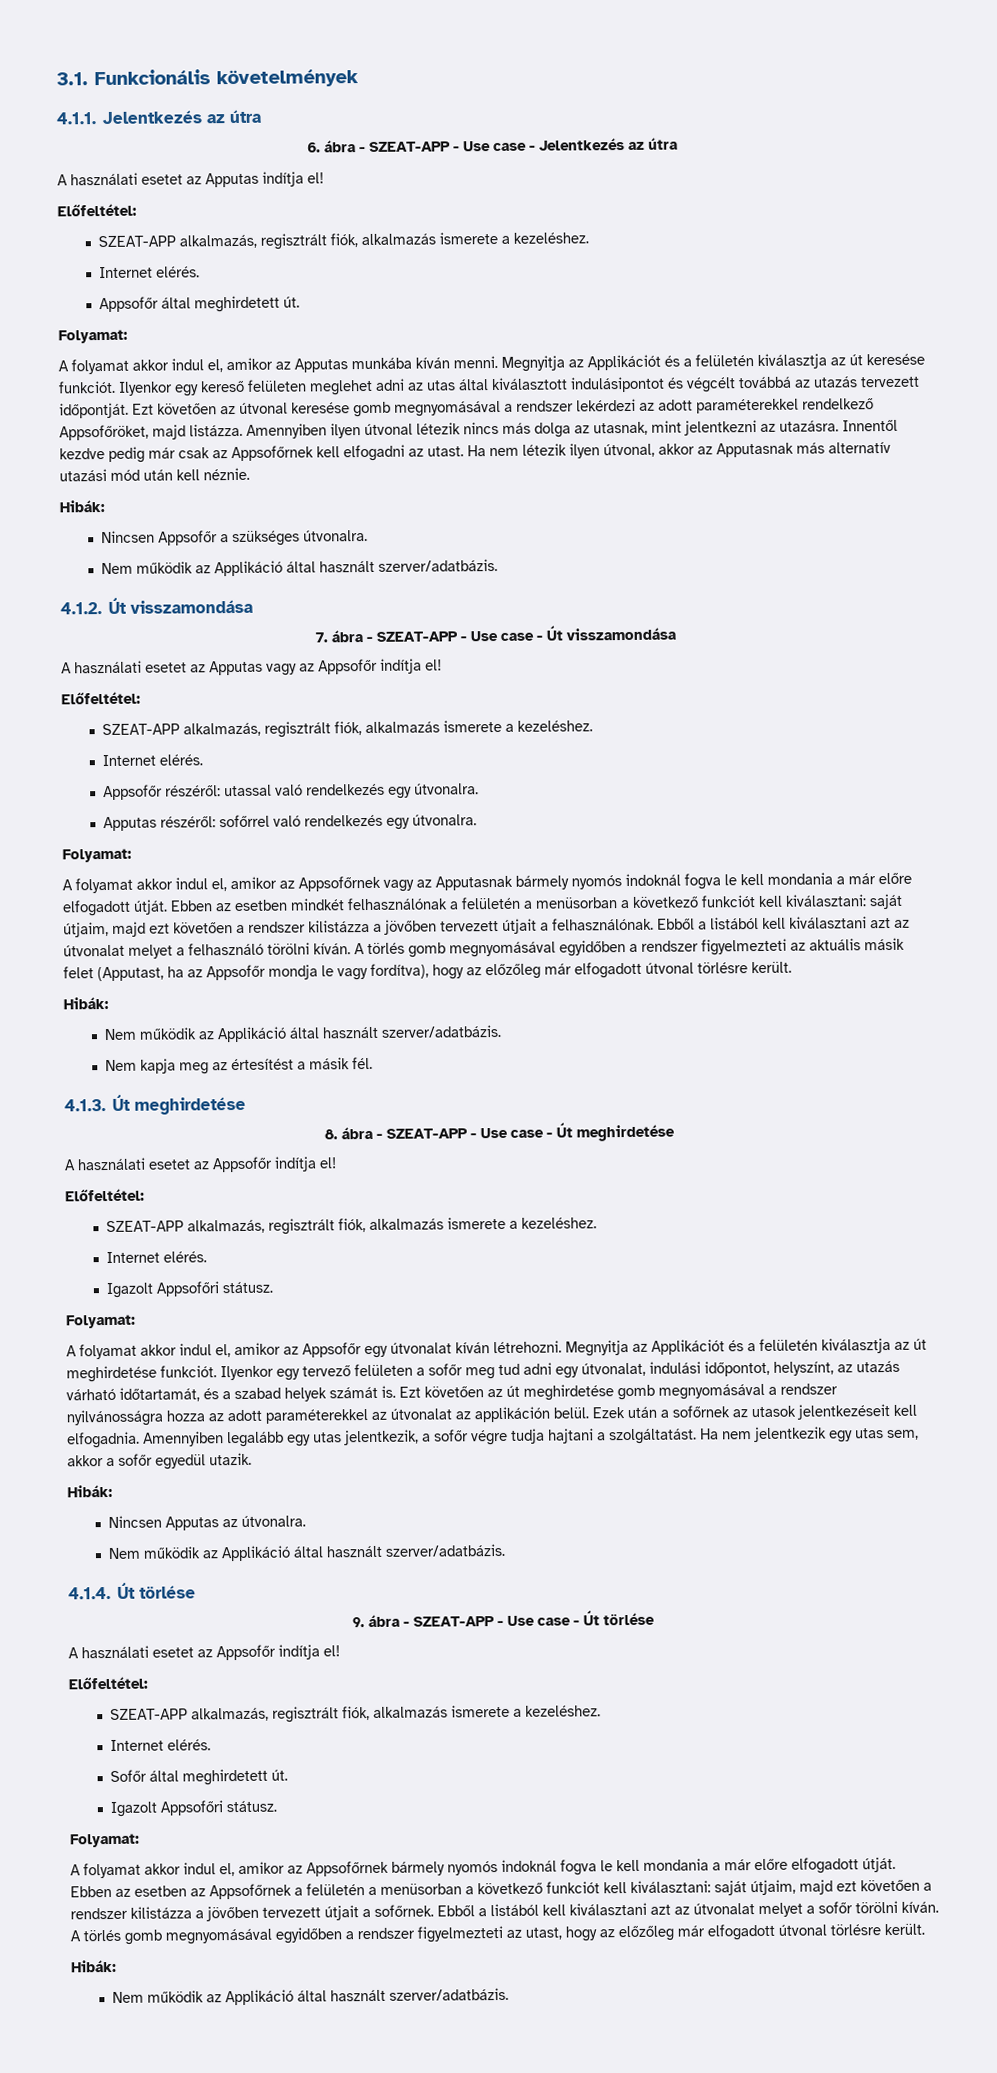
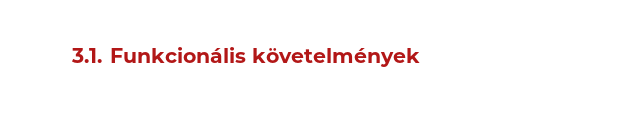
- 4.1.1. Jelentkezés az útra
- 6. ábra - SZEAT-APP - Use case - Jelentkezés az útra
- A használati esetet az Apputas indítja el!
- Előfeltétel:
- SZEAT-APP alkalmazás, regisztrált fiók, alkalmazás ismerete a kezeléshez.
- Internet elérés.
- Appsofőr által meghirdetett út.
- Folyamat:
- A folyamat akkor indul el, amikor az Apputas munkába kíván menni. Megnyitja az Applikációt és a felületén kiválasztja az út keresése funkciót. Ilyenkor egy kereső felületen meglehet adni az utas által kiválasztott indulásipontot és végcélt továbbá az utazás tervezett időpontját. Ezt követően az útvonal keresése gomb megnyomásával a rendszer lekérdezi az adott paraméterekkel rendelkező Appsofőröket, majd listázza. Amennyiben ilyen útvonal létezik nincs más dolga az utasnak, mint jelentkezni az utazásra. Innentől kezdve pedig már csak az Appsofőrnek kell elfogadni az utast. Ha nem létezik ilyen útvonal, akkor az Apputasnak más alternatív utazási mód után kell néznie.
- Hibák:
- Nincsen Appsofőr a szükséges útvonalra.
- Nem működik az Applikáció által használt szerver/adatbázis.
- 4.1.2. Út visszamondása
- 7. ábra - SZEAT-APP - Use case - Út visszamondása
- A használati esetet az Apputas vagy az Appsofőr indítja el!
- Előfeltétel:
- SZEAT-APP alkalmazás, regisztrált fiók, alkalmazás ismerete a kezeléshez.
- Internet elérés.
- Appsofőr részéről: utassal való rendelkezés egy útvonalra.
- Apputas részéről: sofőrrel való rendelkezés egy útvonalra.
- Folyamat:
- A folyamat akkor indul el, amikor az Appsofőrnek vagy az Apputasnak bármely nyomós indoknál fogva le kell mondania a már előre elfogadott útját. Ebben az esetben mindkét felhasználónak a felületén a menüsorban a következő funkciót kell kiválasztani: saját útjaim, majd ezt követően a rendszer kilistázza a jövőben tervezett útjait a felhasználónak. Ebből a listából kell kiválasztani azt az útvonalat melyet a felhasználó törölni kíván. A törlés gomb megnyomásával egyidőben a rendszer figyelmezteti az aktuális másik felet (Apputast, ha az Appsofőr mondja le vagy fordítva), hogy az előzőleg már elfogadott útvonal törlésre került.
- Hibák:
- Nem működik az Applikáció által használt szerver/adatbázis.
- Nem kapja meg az értesítést a másik fél.
- 4.1.3. Út meghirdetése
- 8. ábra - SZEAT-APP - Use case - Út meghirdetése
- A használati esetet az Appsofőr indítja el!
- Előfeltétel:
- SZEAT-APP alkalmazás, regisztrált fiók, alkalmazás ismerete a kezeléshez.
- Internet elérés.
- Igazolt Appsofőri státusz.
- Folyamat:
- A folyamat akkor indul el, amikor az Appsofőr egy útvonalat kíván létrehozni. Megnyitja az Applikációt és a felületén kiválasztja az út meghirdetése funkciót. Ilyenkor egy tervező felületen a sofőr meg tud adni egy útvonalat, indulási időpontot, helyszínt, az utazás várható időtartamát, és a szabad helyek számát is. Ezt követően az út meghirdetése gomb megnyomásával a rendszer nyilvánosságra hozza az adott paraméterekkel az útvonalat az applikáción belül. Ezek után a sofőrnek az utasok jelentkezéseit kell elfogadnia. Amennyiben legalább egy utas jelentkezik, a sofőr végre tudja hajtani a szolgáltatást. Ha nem jelentkezik egy utas sem, akkor a sofőr egyedül utazik.
- Hibák:
- Nincsen Apputas az útvonalra.
- Nem működik az Applikáció által használt szerver/adatbázis.
- 4.1.4. Út törlése
- 9. ábra - SZEAT-APP - Use case - Út törlése
- A használati esetet az Appsofőr indítja el!
- Előfeltétel:
- SZEAT-APP alkalmazás, regisztrált fiók, alkalmazás ismerete a kezeléshez.
- Internet elérés.
- Sofőr által meghirdetett út.
- Igazolt Appsofőri státusz.
- Folyamat:
- A folyamat akkor indul el, amikor az Appsofőrnek bármely nyomós indoknál fogva le kell mondania a már előre elfogadott útját. Ebben az esetben az Appsofőrnek a felületén a menüsorban a következő funkciót kell kiválasztani: saját útjaim, majd ezt követően a rendszer kilistázza a jövőben tervezett útjait a sofőrnek. Ebből a listából kell kiválasztani azt az útvonalat melyet a sofőr törölni kíván. A törlés gomb megnyomásával egyidőben a rendszer figyelmezteti az utast, hogy az előzőleg már elfogadott útvonal törlésre került.
- Hibák:
- Nem működik az Applikáció által használt szerver/adatbázis.

